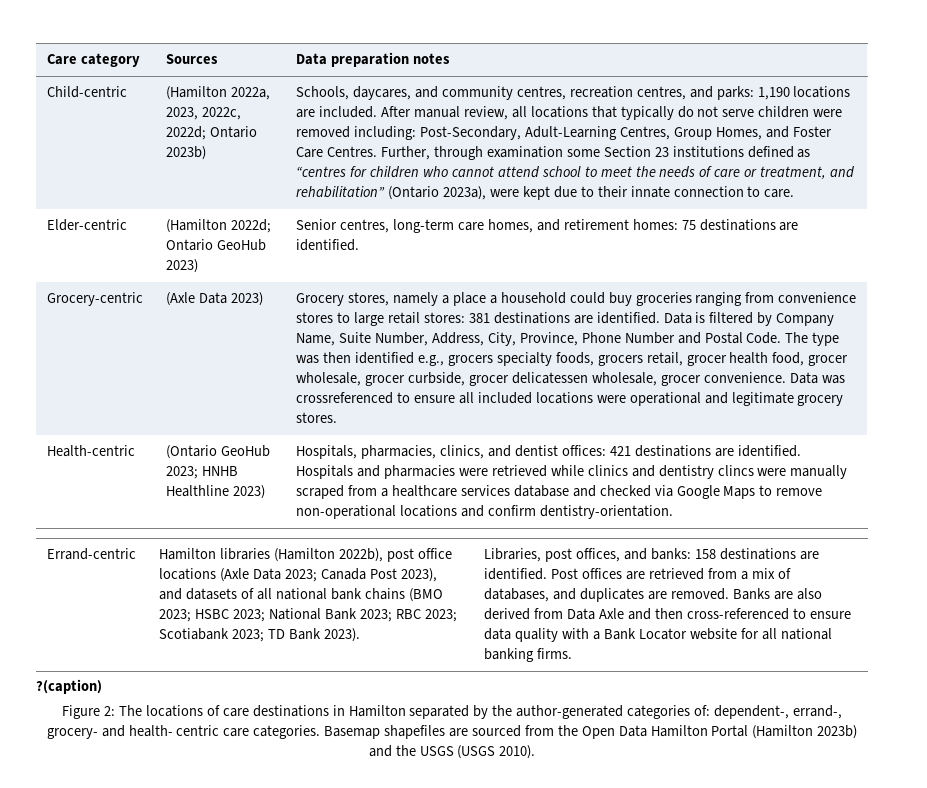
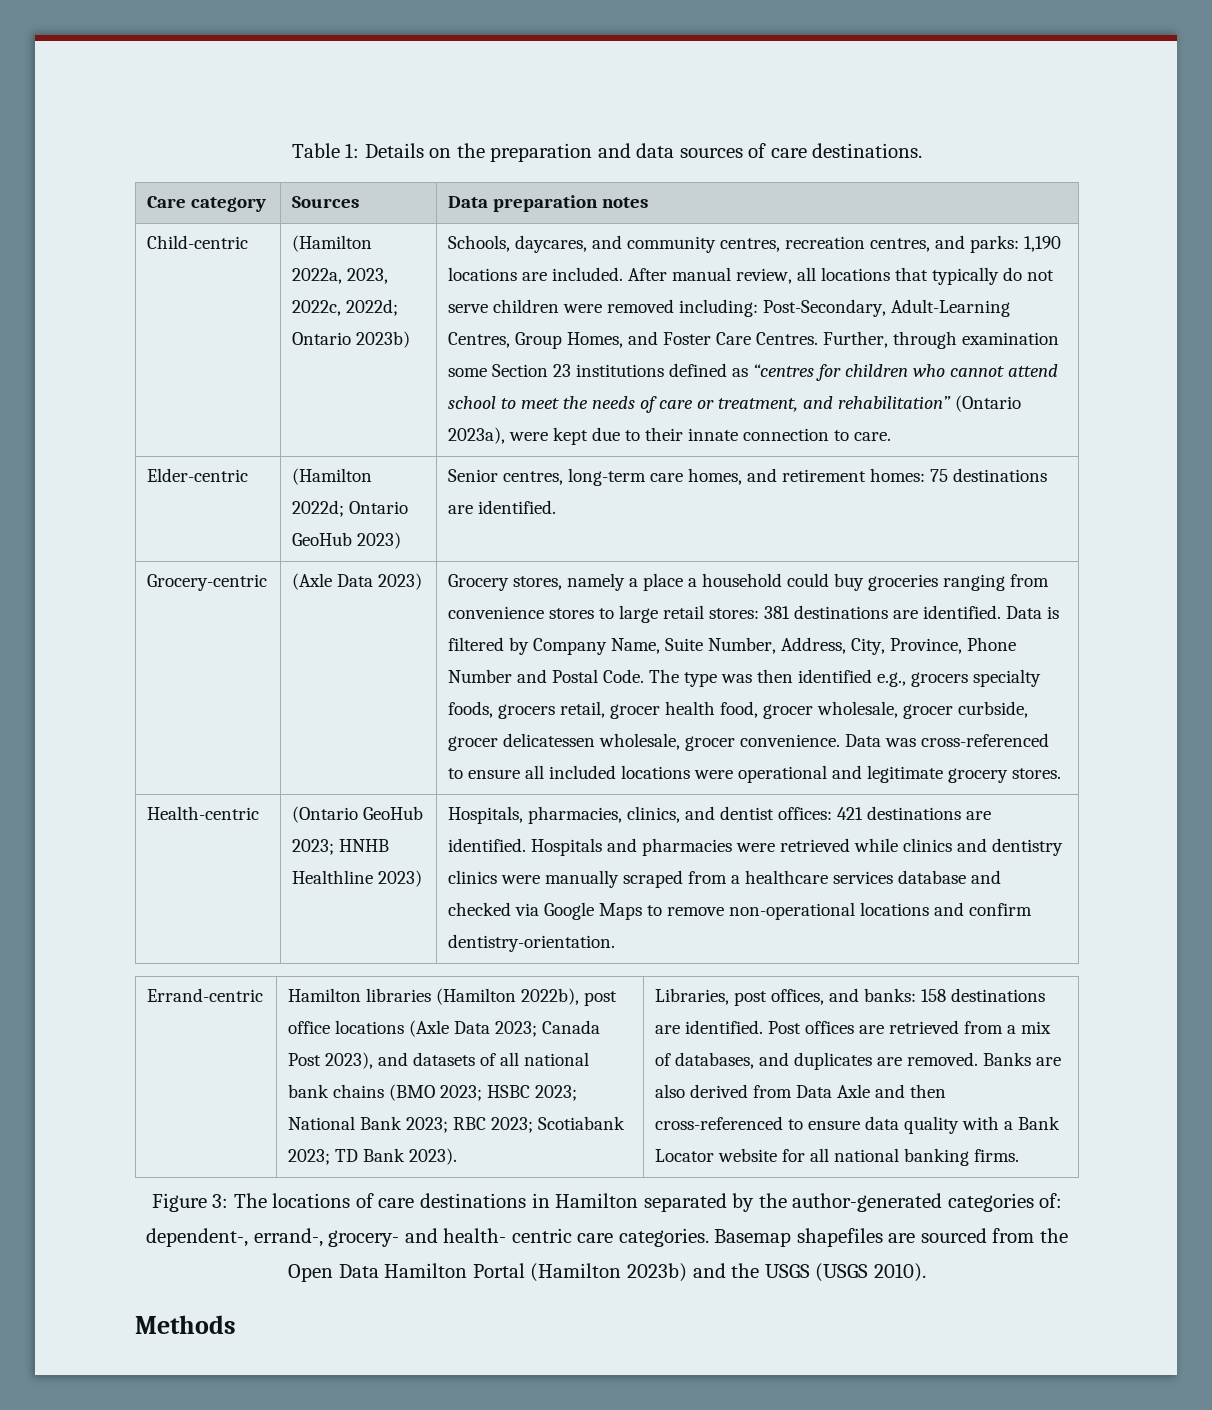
+ Table 1: Details on the preparation and data sources of care destinations.
- Data was crossreferenced to ensure all included locations were operational and legitimate grocery stores.
+ Data was cross-referenced to ensure all included locations were operational and legitimate grocery stores.
- Hospitals and pharmacies were retrieved while clinics and dentistry clincs were manually scraped from a healthcare services database and checked via Google Maps to remove non-operational locations and confirm dentistry-orientation.
+ Hospitals and pharmacies were retrieved while clinics and dentistry clinics were manually scraped from a healthcare services database and checked via Google Maps to remove non-operational locations and confirm dentistry-orientation.
- ?(caption)
- Figure 2: The locations of care destinations in Hamilton separated by the author-generated categories of: dependent-, errand-, grocery- and health- centric care categories.
+ Figure 3: The locations of care destinations in Hamilton separated by the author-generated categories of: dependent-, errand-, grocery- and health- centric care categories.
+ Methods

